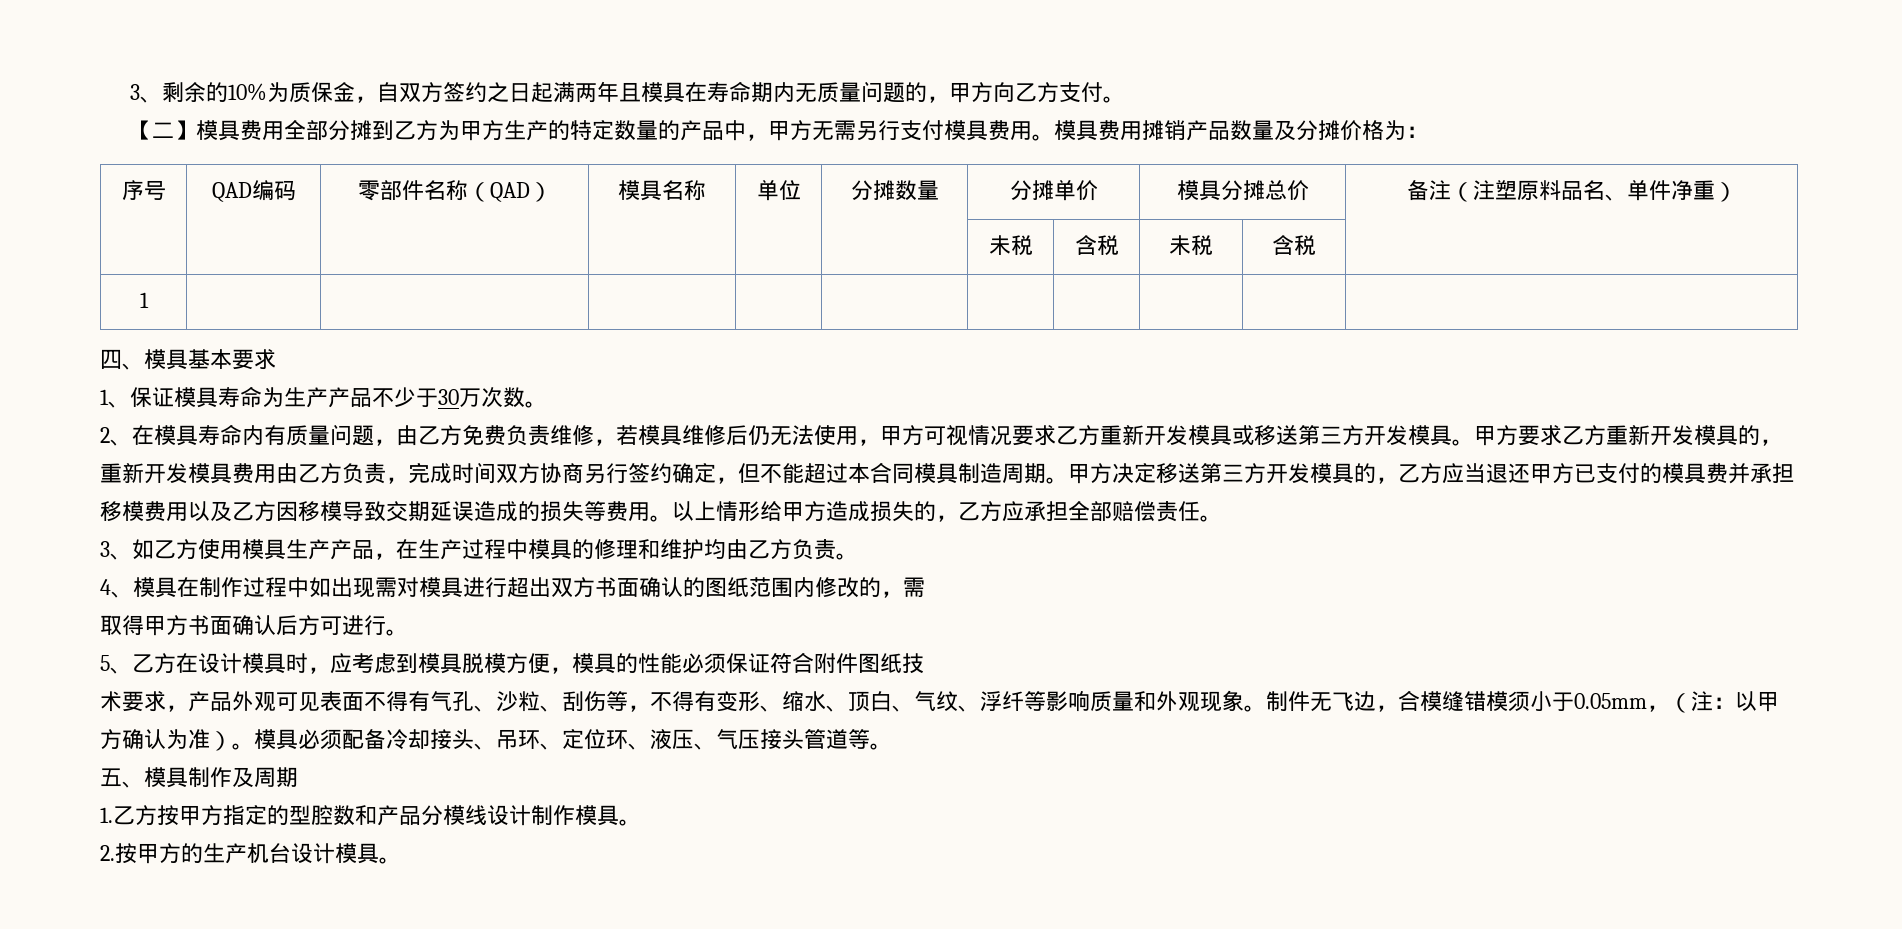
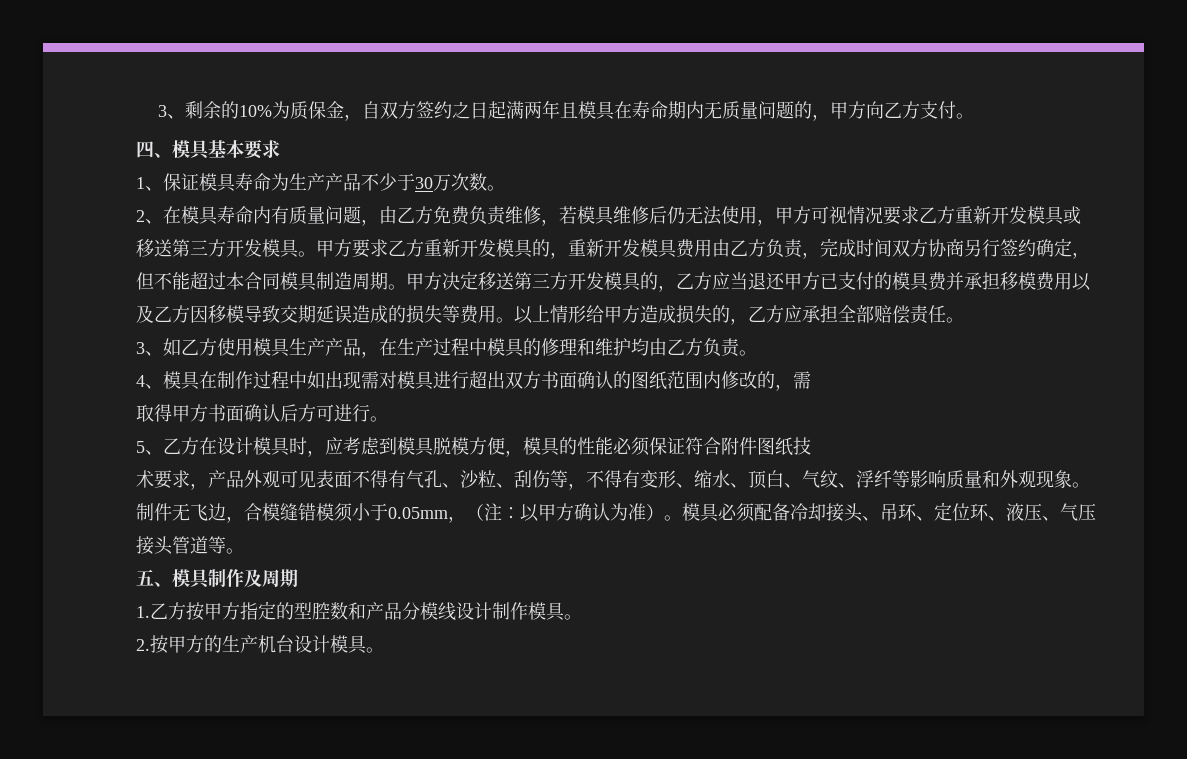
- 【二】模具费用全部分摊到乙方为甲方生产的特定数量的产品中，甲方无需另行支付模具费用。模具费用摊销产品数量及分摊价格为：
- 序号 | QAD编码 | 零部件名称（QAD） | 模具名称 | 单位 | 分摊数量 | 分摊单价 | 模具分摊总价 | 备注（注塑原料品名、单件净重）
- | | | | | | 未税 | 含税 | 未税 | 含税 |
- 1 | | | | | | | | | |

